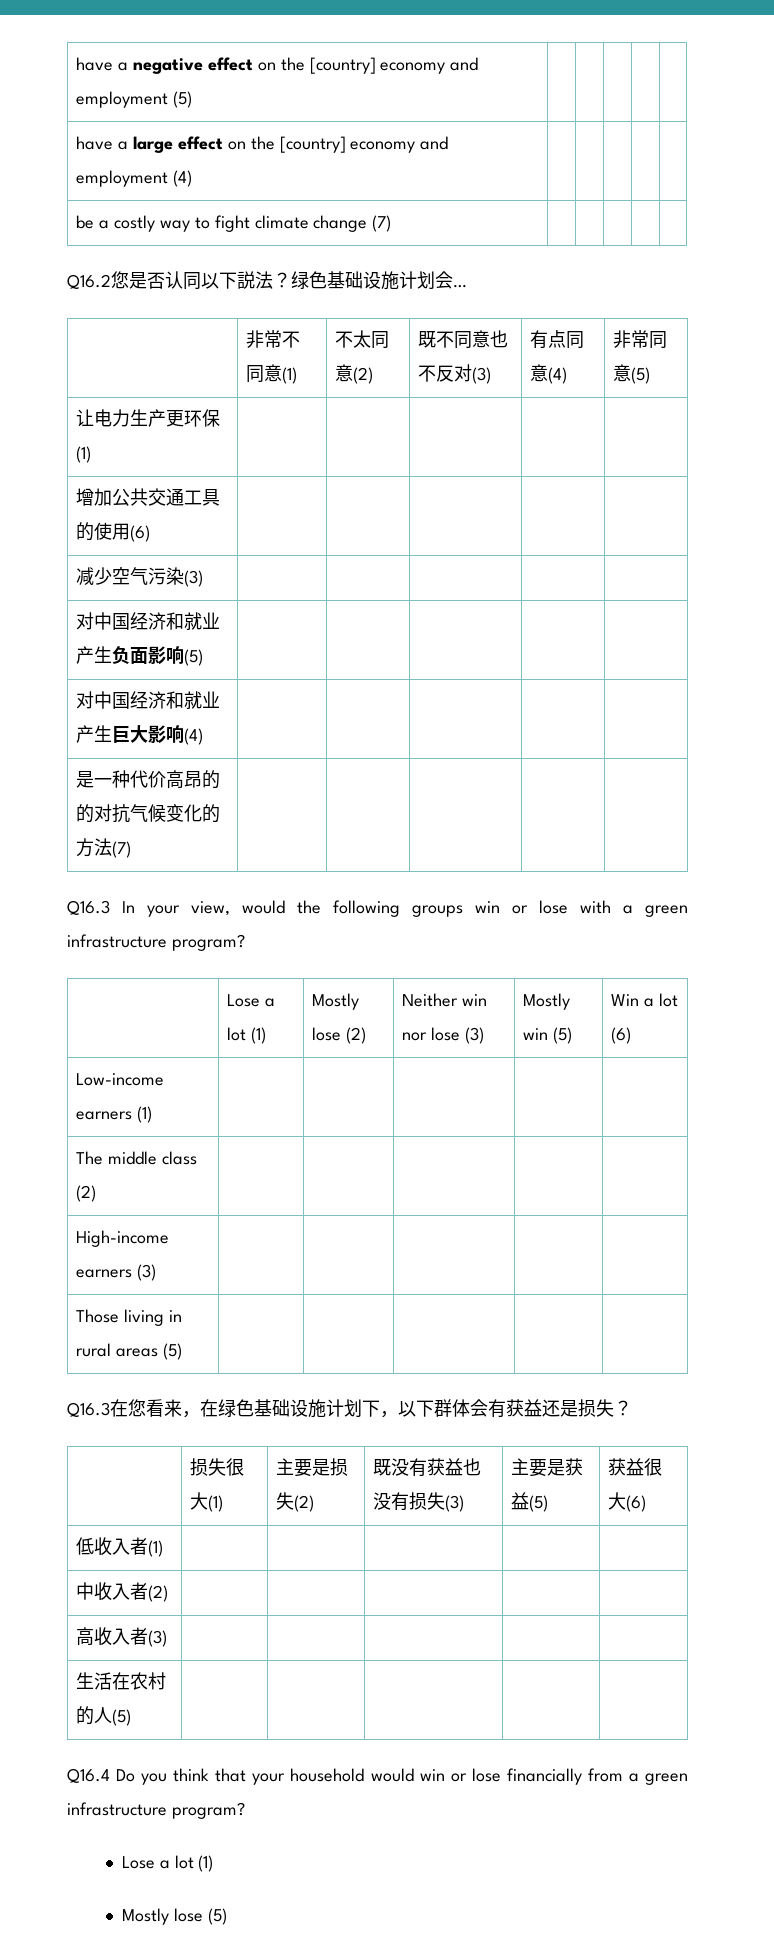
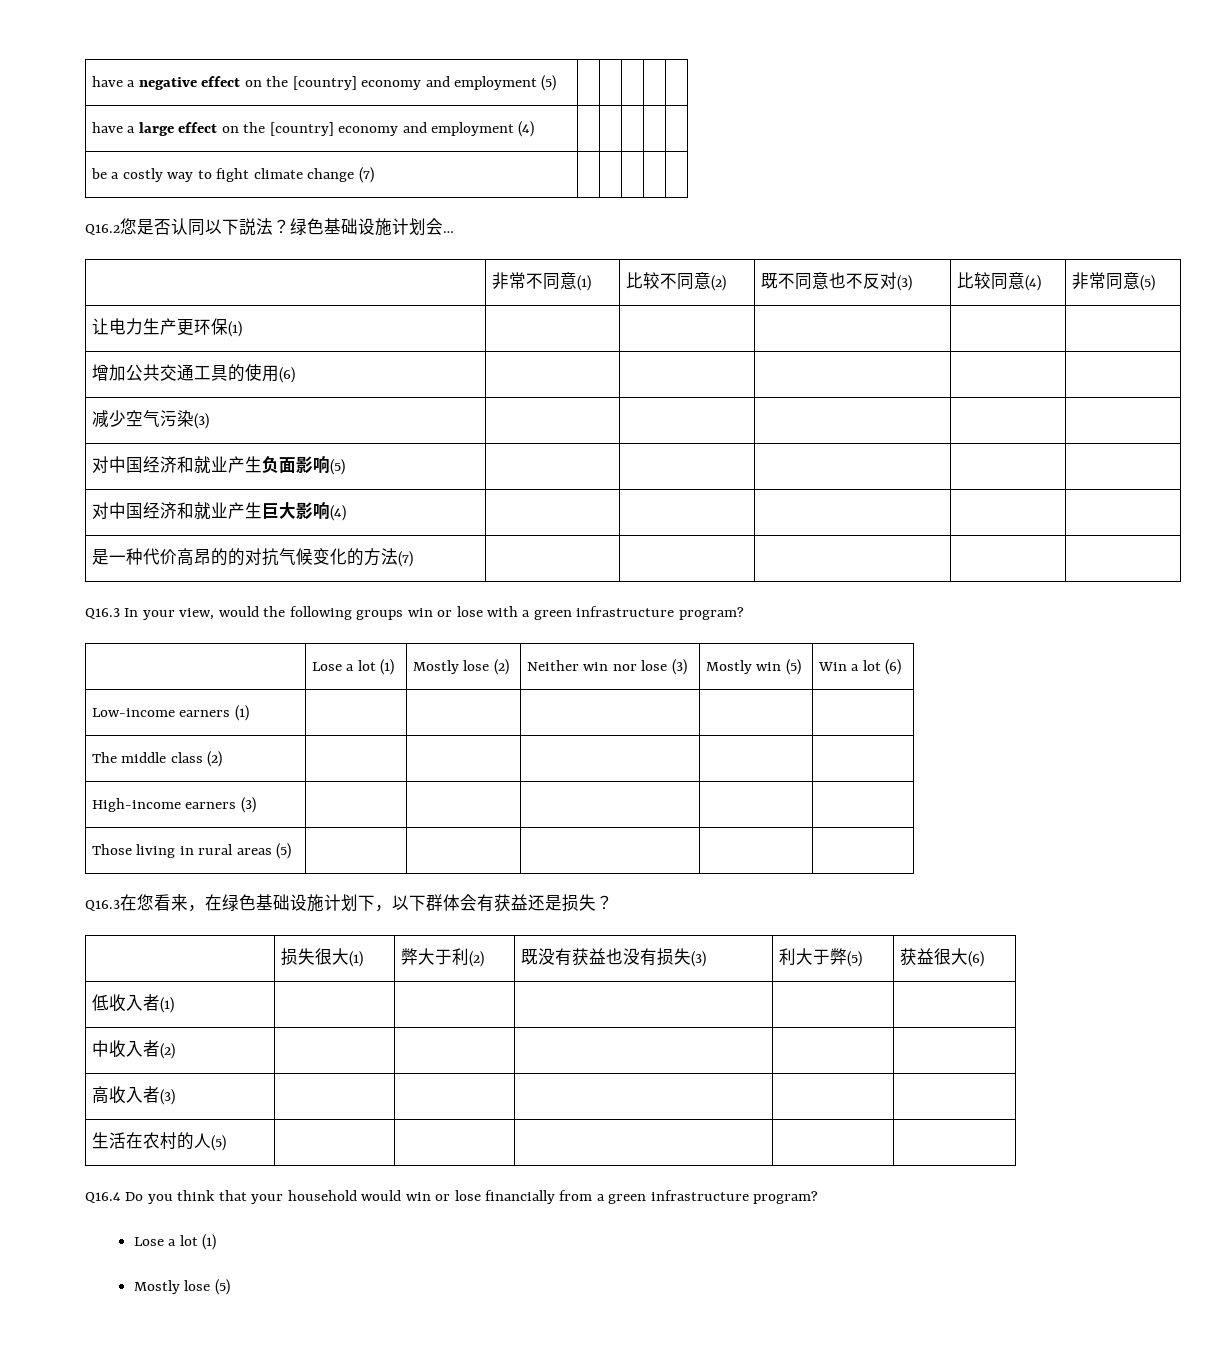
- | 非常不同意(1) | 不太同意(2) | 既不同意也不反对(3) | 有点同意(4) | 非常同意(5)
+ | 非常不同意(1) | 比较不同意(2) | 既不同意也不反对(3) | 比较同意(4) | 非常同意(5)
- | 损失很大(1) | 主要是损失(2) | 既没有获益也没有损失(3) | 主要是获益(5) | 获益很大(6)
+ | 损失很大(1) | 弊大于利(2) | 既没有获益也没有损失(3) | 利大于弊(5) | 获益很大(6)

